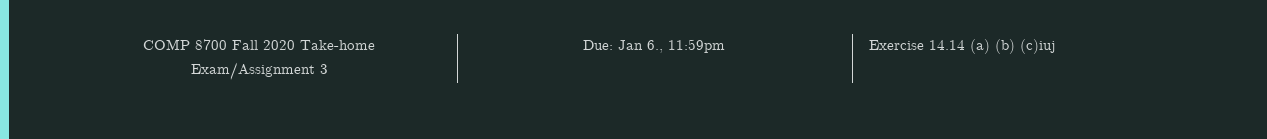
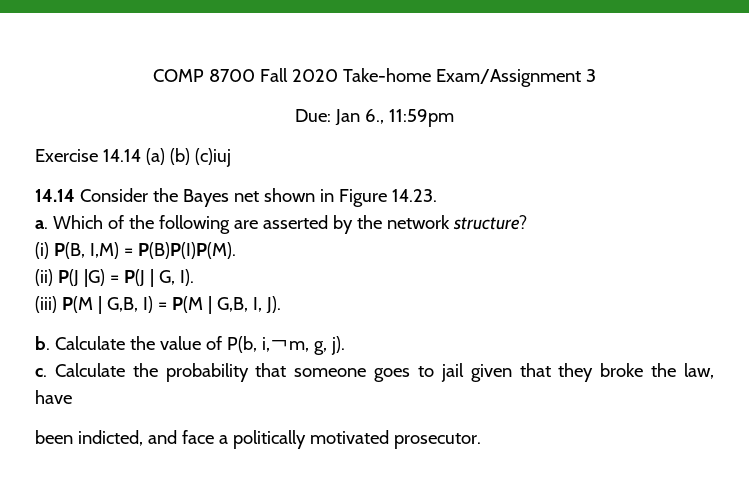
+ 14.14 Consider the Bayes net shown in Figure 14.23.
+ a. Which of the following are asserted by the network structure?
+ (i) P(B, I,M) = P(B)P(I)P(M).
+ (ii) P(J |G) = P(J | G, I).
+ (iii) P(M | G,B, I) = P(M | G,B, I, J).
+ b. Calculate the value of P(b, i,￢m, g, j).
+ c. Calculate the probability that someone goes to jail given that they broke the law, have
+ been indicted, and face a politically motivated prosecutor.

